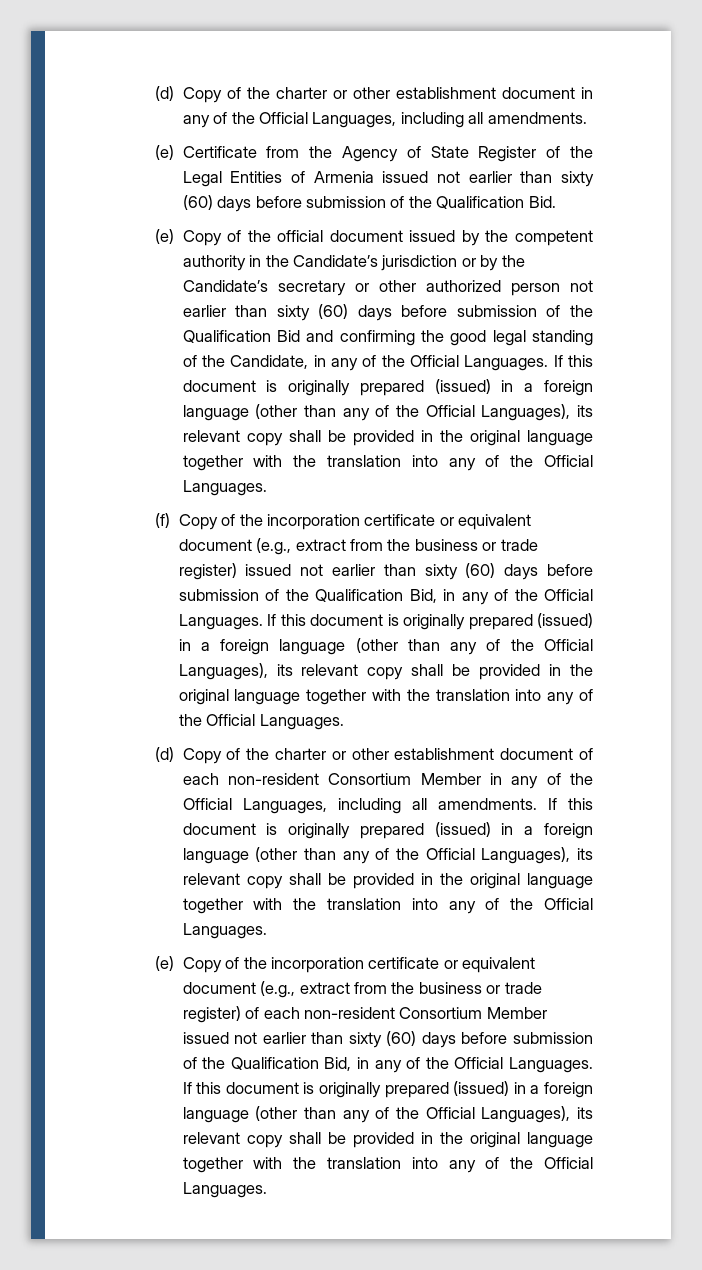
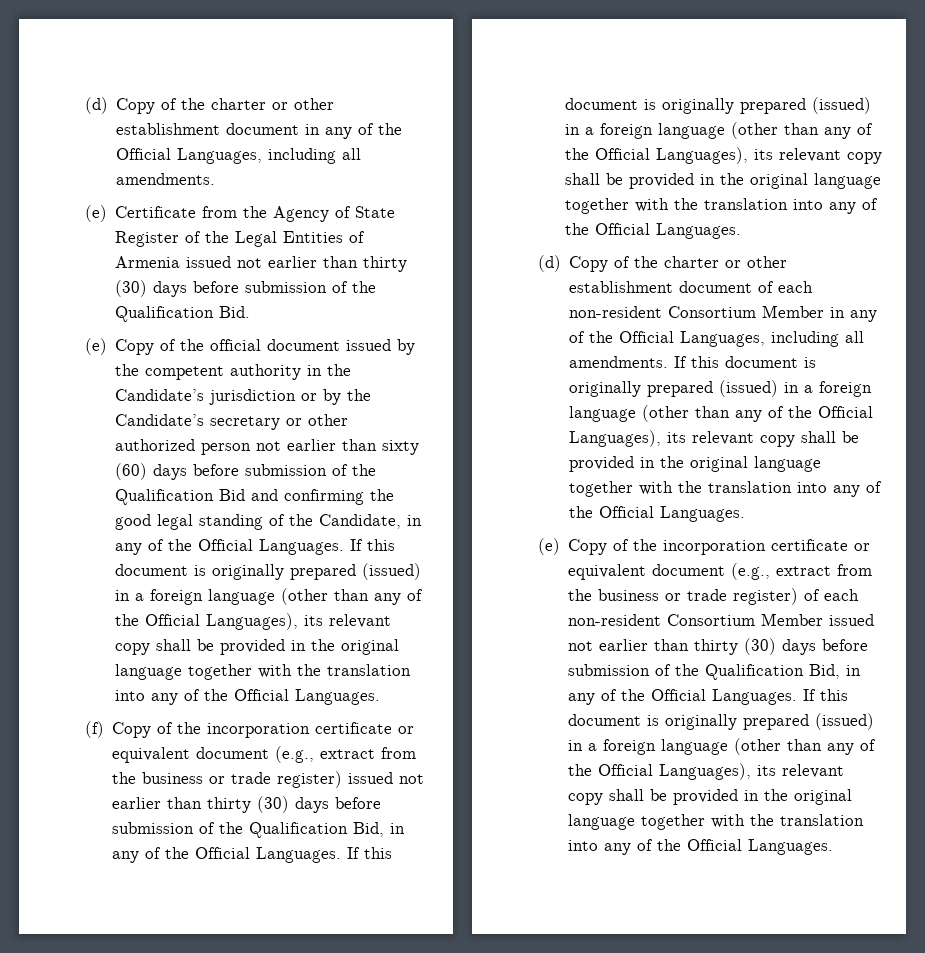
- (e) Certificate from the Agency of State Register of the Legal Entities of Armenia issued not earlier than sixty (60) days before submission of the Qualification Bid.
+ (e) Certificate from the Agency of State Register of the Legal Entities of Armenia issued not earlier than thirty (30) days before submission of the Qualification Bid.
- (f) Copy of the incorporation certificate or equivalent document (e.g., extract from the business or trade register) issued not earlier than sixty (60) days before submission of the Qualification Bid, in any of the Official Languages.
+ (f) Copy of the incorporation certificate or equivalent document (e.g., extract from the business or trade register) issued not earlier than thirty (30) days before submission of the Qualification Bid, in any of the Official Languages.
- (e) Copy of the incorporation certificate or equivalent document (e.g., extract from the business or trade register) of each non-resident Consortium Member issued not earlier than sixty (60) days before submission of the Qualification Bid, in any of the Official Languages.
+ (e) Copy of the incorporation certificate or equivalent document (e.g., extract from the business or trade register) of each non-resident Consortium Member issued not earlier than thirty (30) days before submission of the Qualification Bid, in any of the Official Languages.

